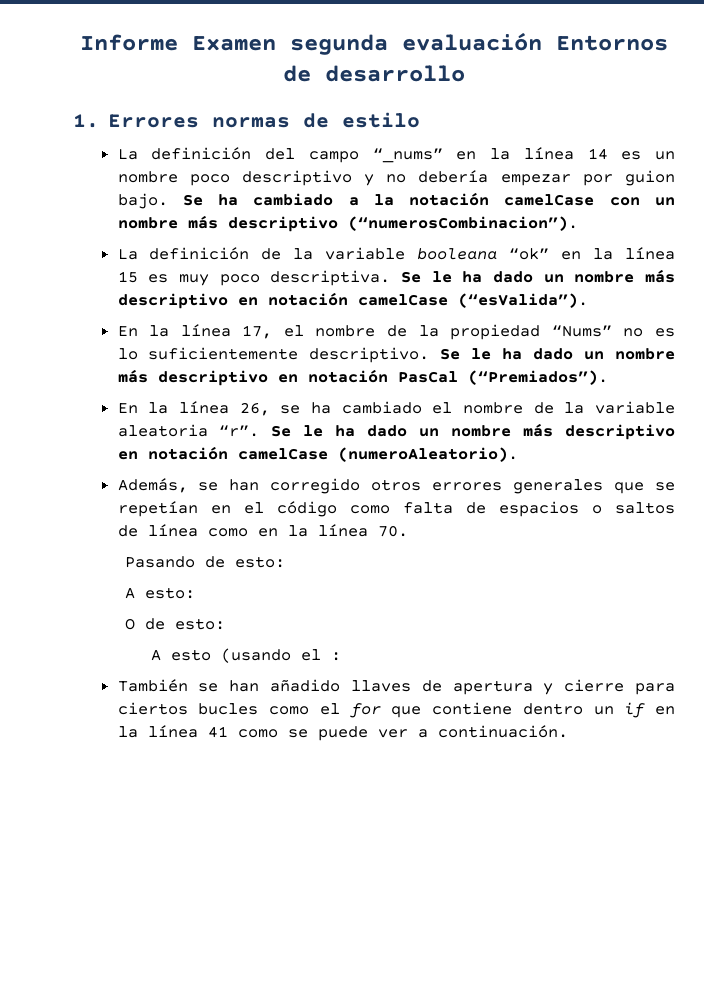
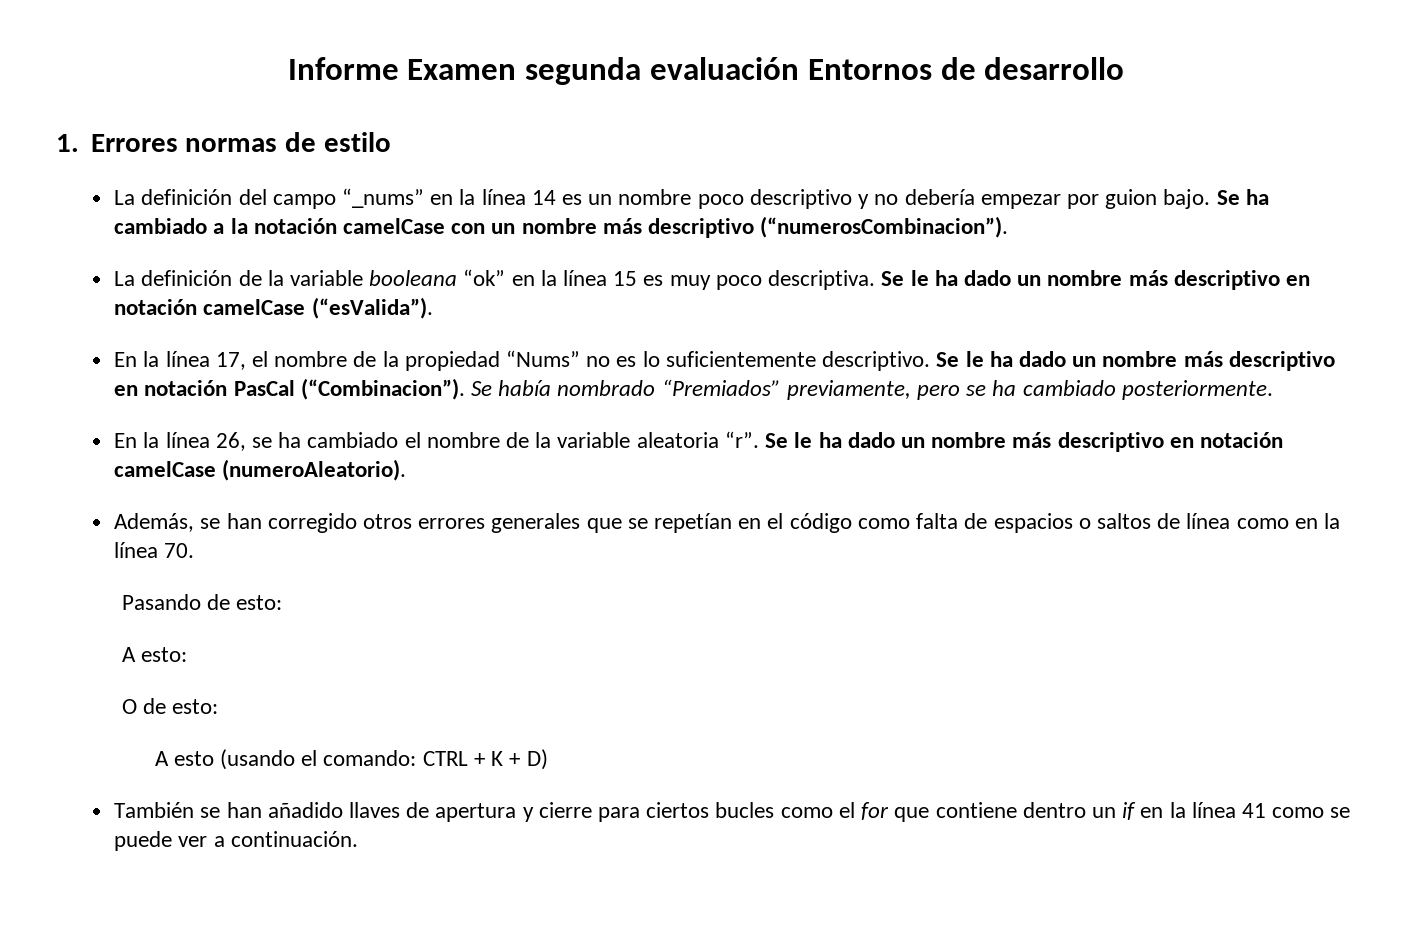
- Se le ha dado un nombre más descriptivo en notación PasCal (“Premiados”).
+ Se le ha dado un nombre más descriptivo en notación PasCal (“Combinacion”). Se había nombrado “Premiados” previamente, pero se ha cambiado posteriormente.
- A esto (usando el :
+ A esto (usando el comando: CTRL + K + D)

